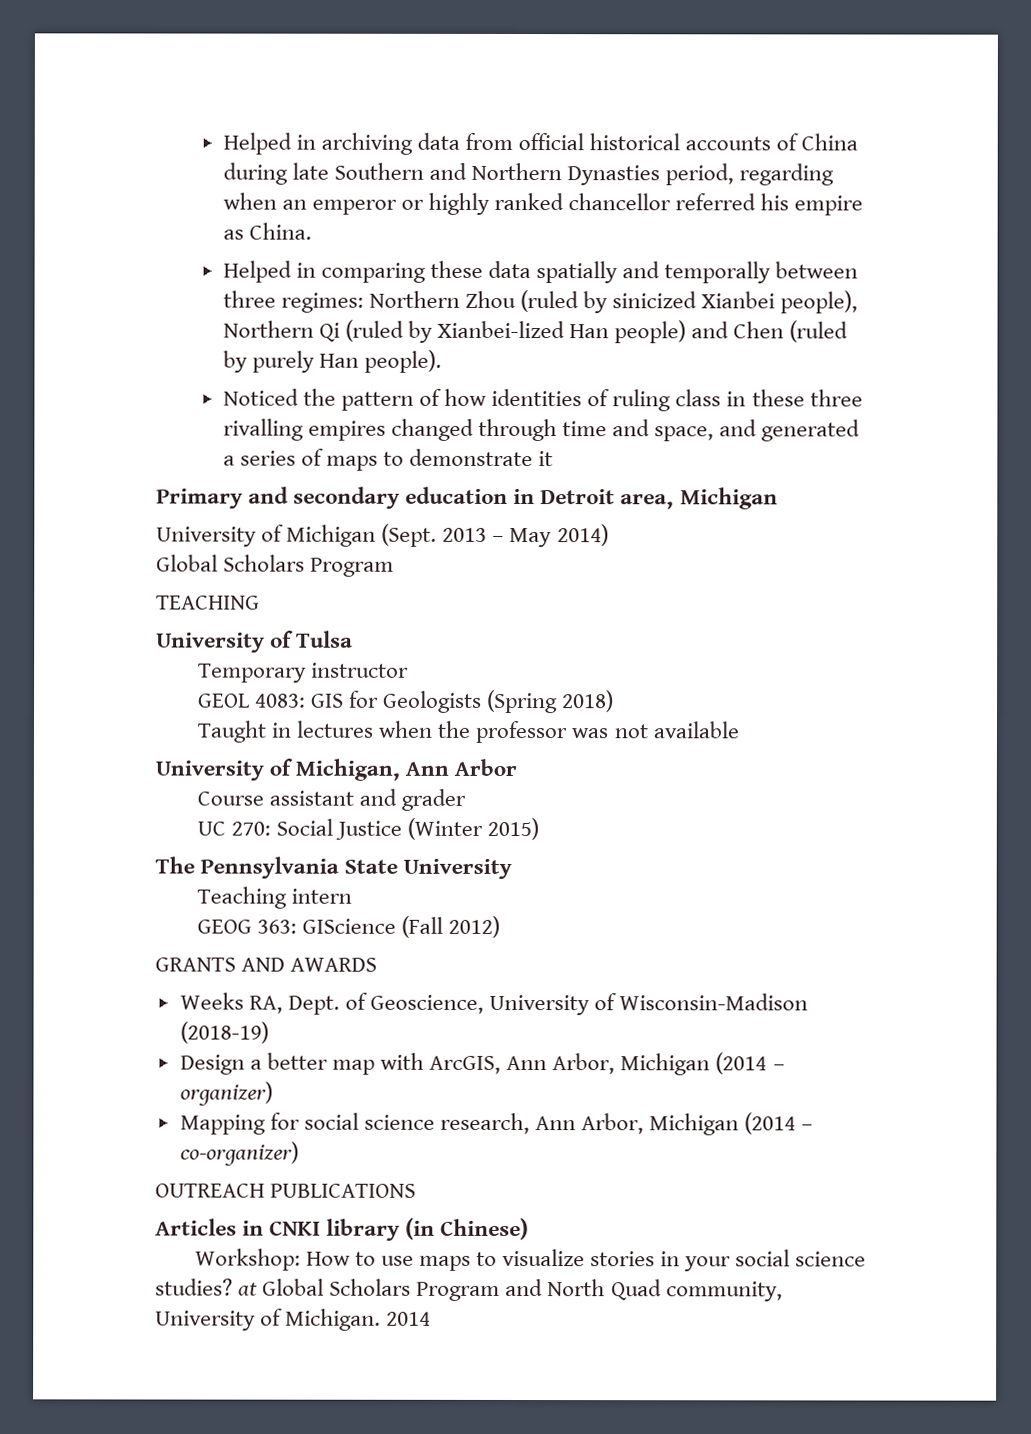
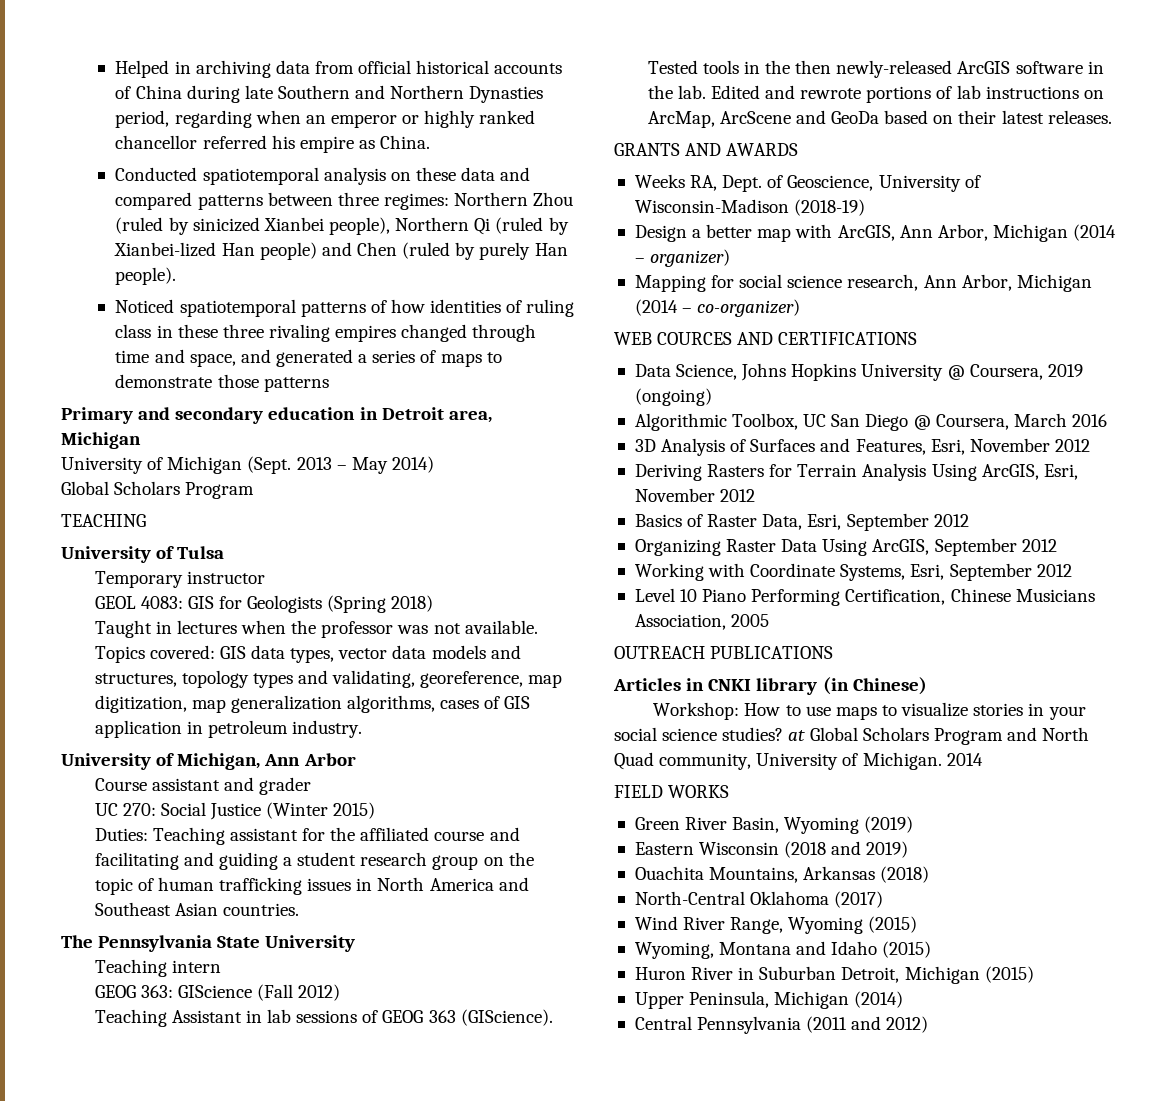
- Helped in comparing these data spatially and temporally between three regimes: Northern Zhou (ruled by sinicized Xianbei people), Northern Qi (ruled by Xianbei-lized Han people) and Chen (ruled by purely Han people).
+ Conducted spatiotemporal analysis on these data and compared patterns between three regimes: Northern Zhou (ruled by sinicized Xianbei people), Northern Qi (ruled by Xianbei-lized Han people) and Chen (ruled by purely Han people).
- Noticed the pattern of how identities of ruling class in these three rivalling empires changed through time and space, and generated a series of maps to demonstrate it
+ Noticed spatiotemporal patterns of how identities of ruling class in these three rivaling empires changed through time and space, and generated a series of maps to demonstrate those patterns
- Taught in lectures when the professor was not available
+ Taught in lectures when the professor was not available. Topics covered: GIS data types, vector data models and structures, topology types and validating, georeference, map digitization, map generalization algorithms, cases of GIS application in petroleum industry.
+ Duties: Teaching assistant for the affiliated course and facilitating and guiding a student research group on the topic of human trafficking issues in North America and Southeast Asian countries.
+ Teaching Assistant in lab sessions of GEOG 363 (GIScience). Tested tools in the then newly-released ArcGIS software in the lab. Edited and rewrote portions of lab instructions on ArcMap, ArcScene and GeoDa based on their latest releases.
+ WEB COURCES AND CERTIFICATIONS
+ Data Science, Johns Hopkins University @ Coursera, 2019 (ongoing)
+ Algorithmic Toolbox, UC San Diego @ Coursera, March 2016
+ 3D Analysis of Surfaces and Features, Esri, November 2012
+ Deriving Rasters for Terrain Analysis Using ArcGIS, Esri, November 2012
+ Basics of Raster Data, Esri, September 2012
+ Organizing Raster Data Using ArcGIS, September 2012
+ Working with Coordinate Systems, Esri, September 2012
+ Level 10 Piano Performing Certification, Chinese Musicians Association, 2005
+ FIELD WORKS
+ Green River Basin, Wyoming (2019)
+ Eastern Wisconsin (2018 and 2019)
+ Ouachita Mountains, Arkansas (2018)
+ North-Central Oklahoma (2017)
+ Wind River Range, Wyoming (2015)
+ Wyoming, Montana and Idaho (2015)
+ Huron River in Suburban Detroit, Michigan (2015)
+ Upper Peninsula, Michigan (2014)
+ Central Pennsylvania (2011 and 2012)

